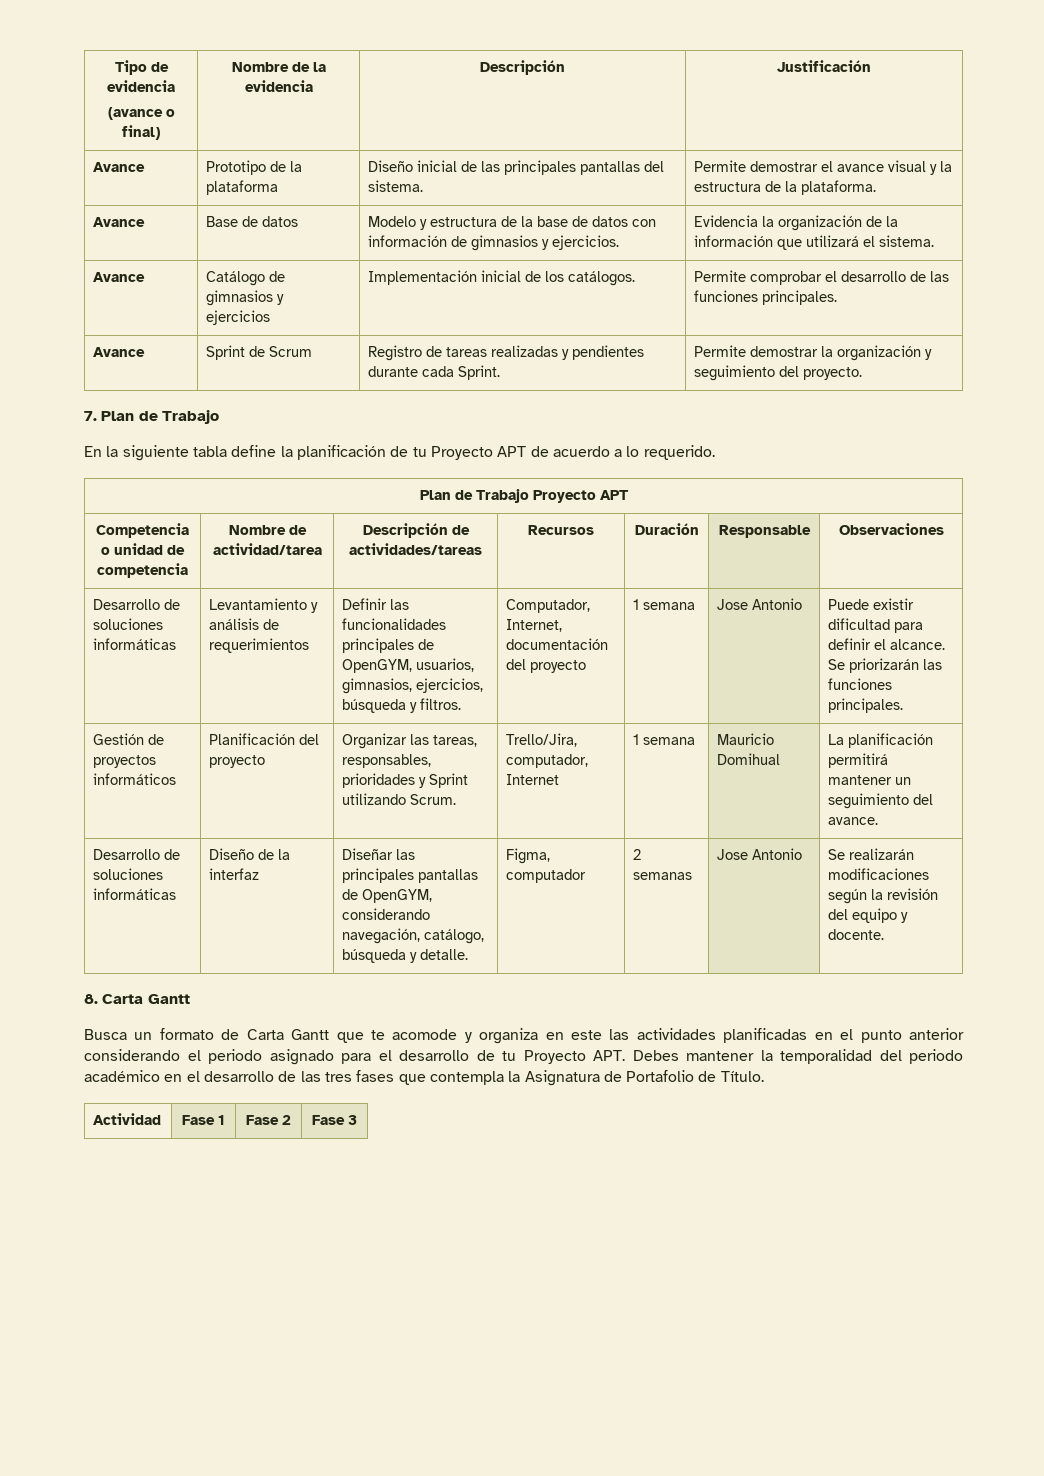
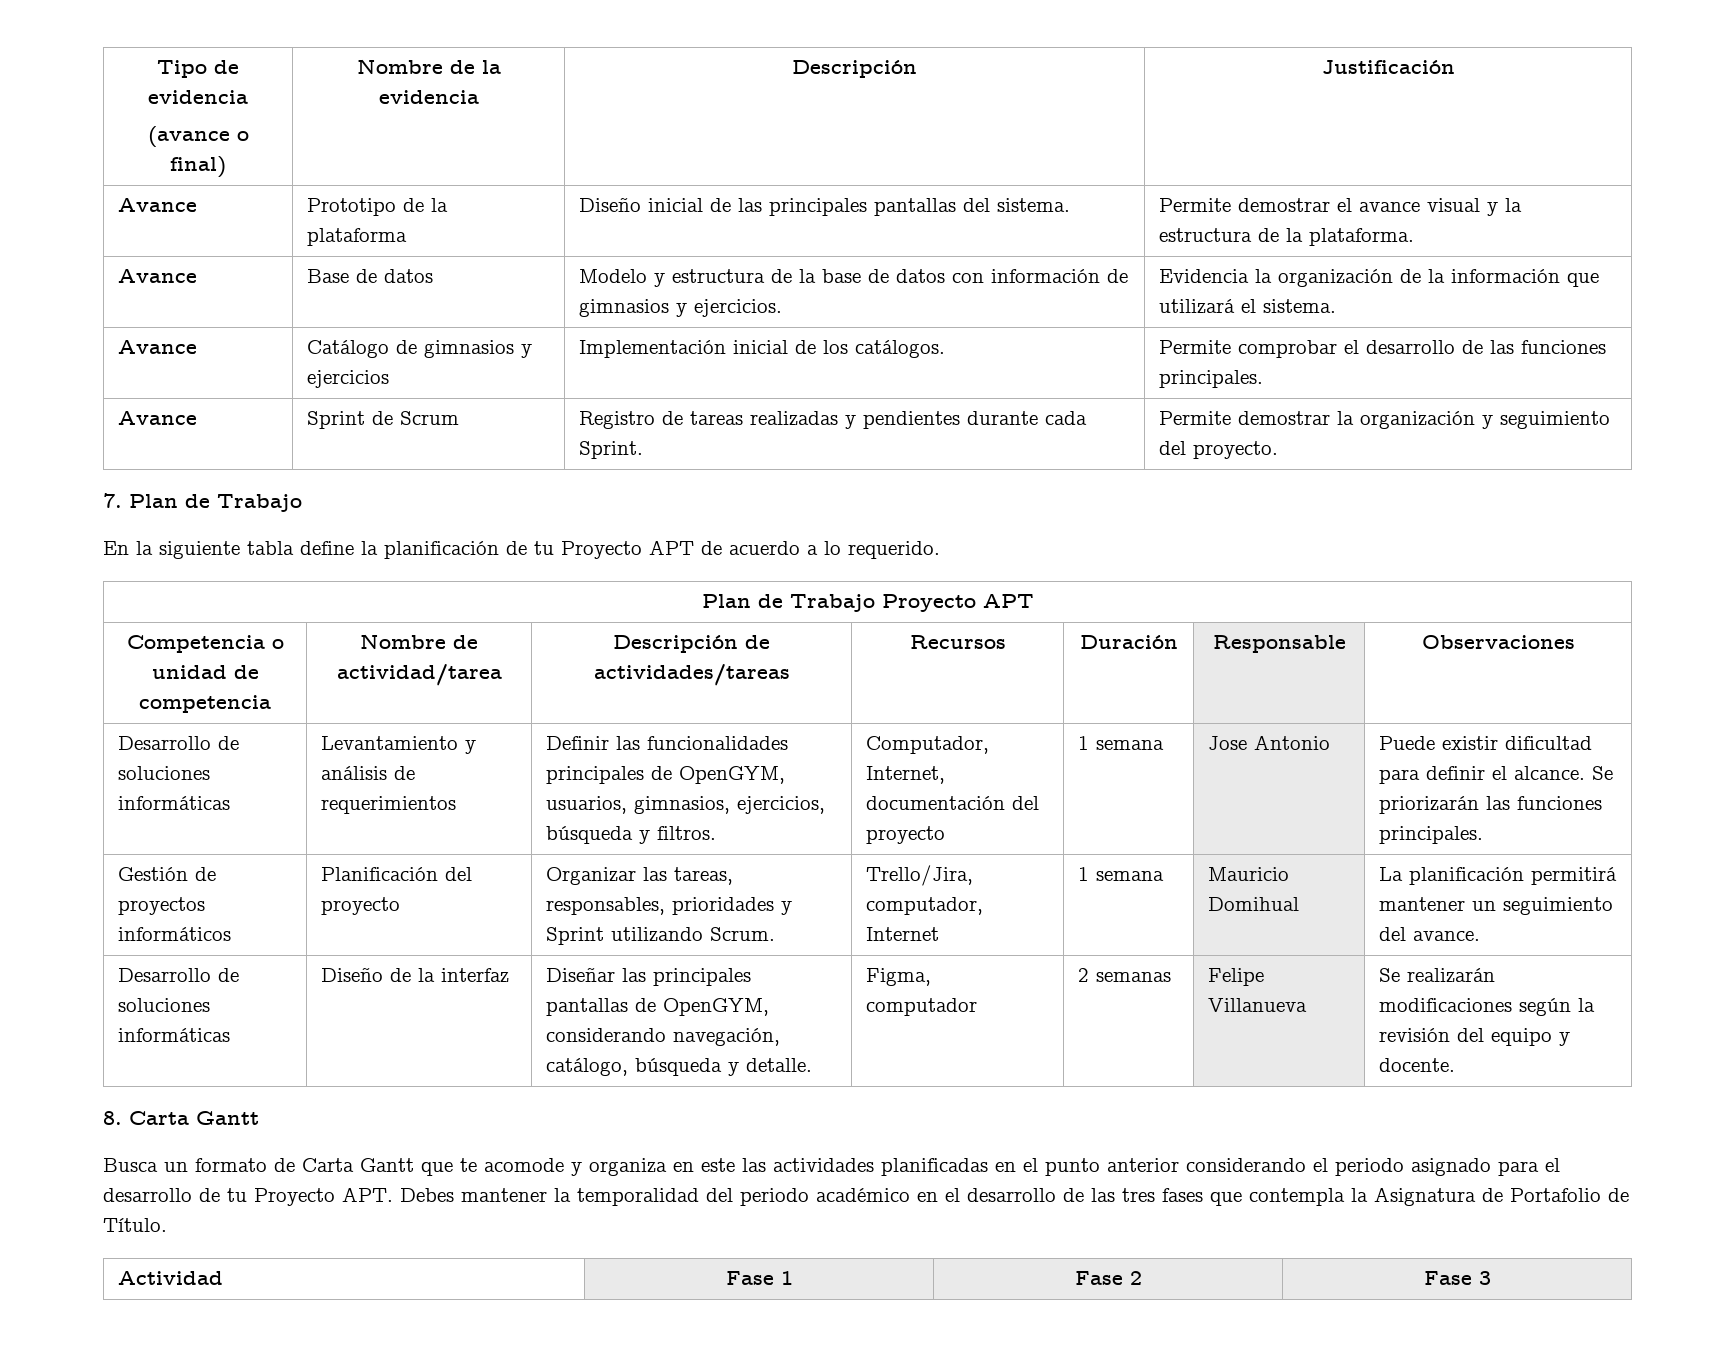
- Desarrollo de soluciones informáticas | Diseño de la interfaz | Diseñar las principales pantallas de OpenGYM, considerando navegación, catálogo, búsqueda y detalle. | Figma, computador | 2 semanas | Jose Antonio | Se realizarán modificaciones según la revisión del equipo y docente.
+ Desarrollo de soluciones informáticas | Diseño de la interfaz | Diseñar las principales pantallas de OpenGYM, considerando navegación, catálogo, búsqueda y detalle. | Figma, computador | 2 semanas | Felipe Villanueva | Se realizarán modificaciones según la revisión del equipo y docente.

